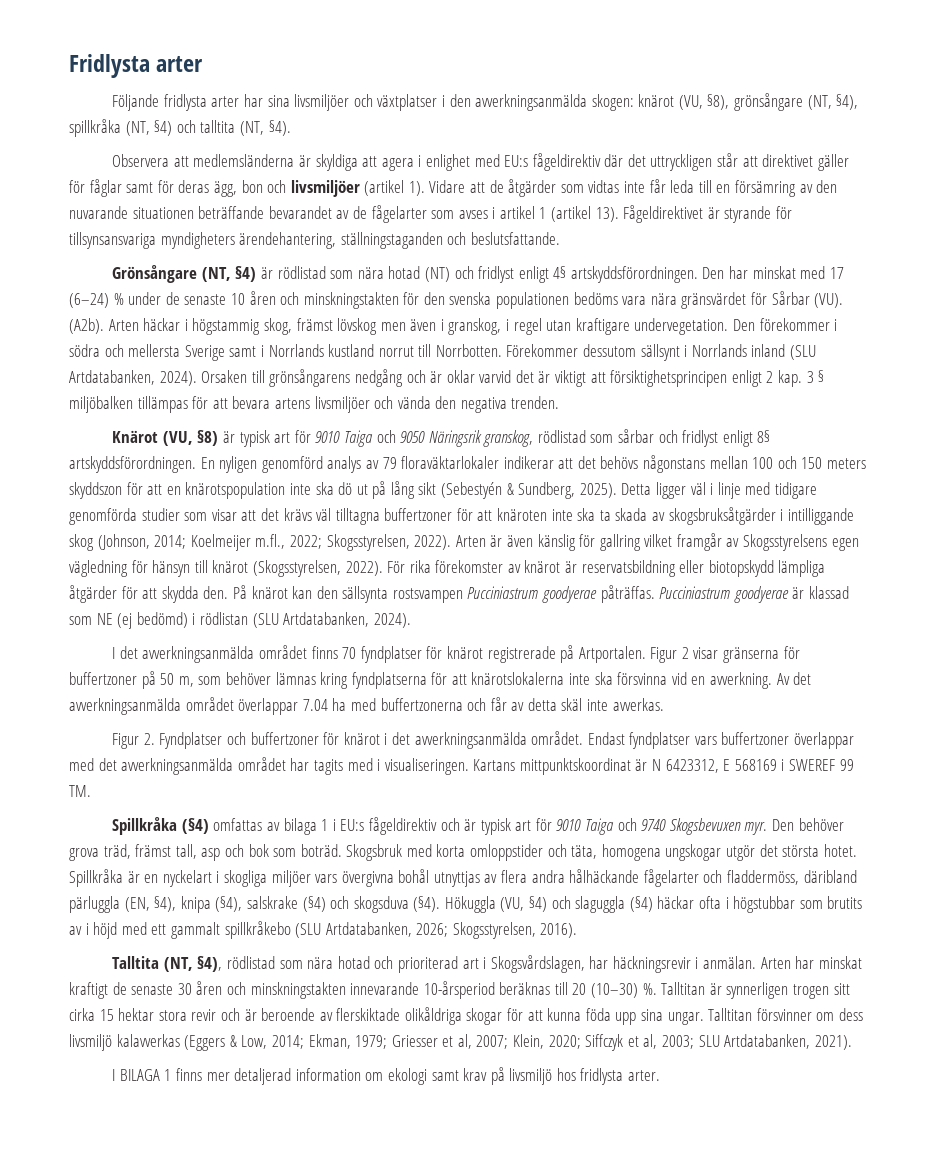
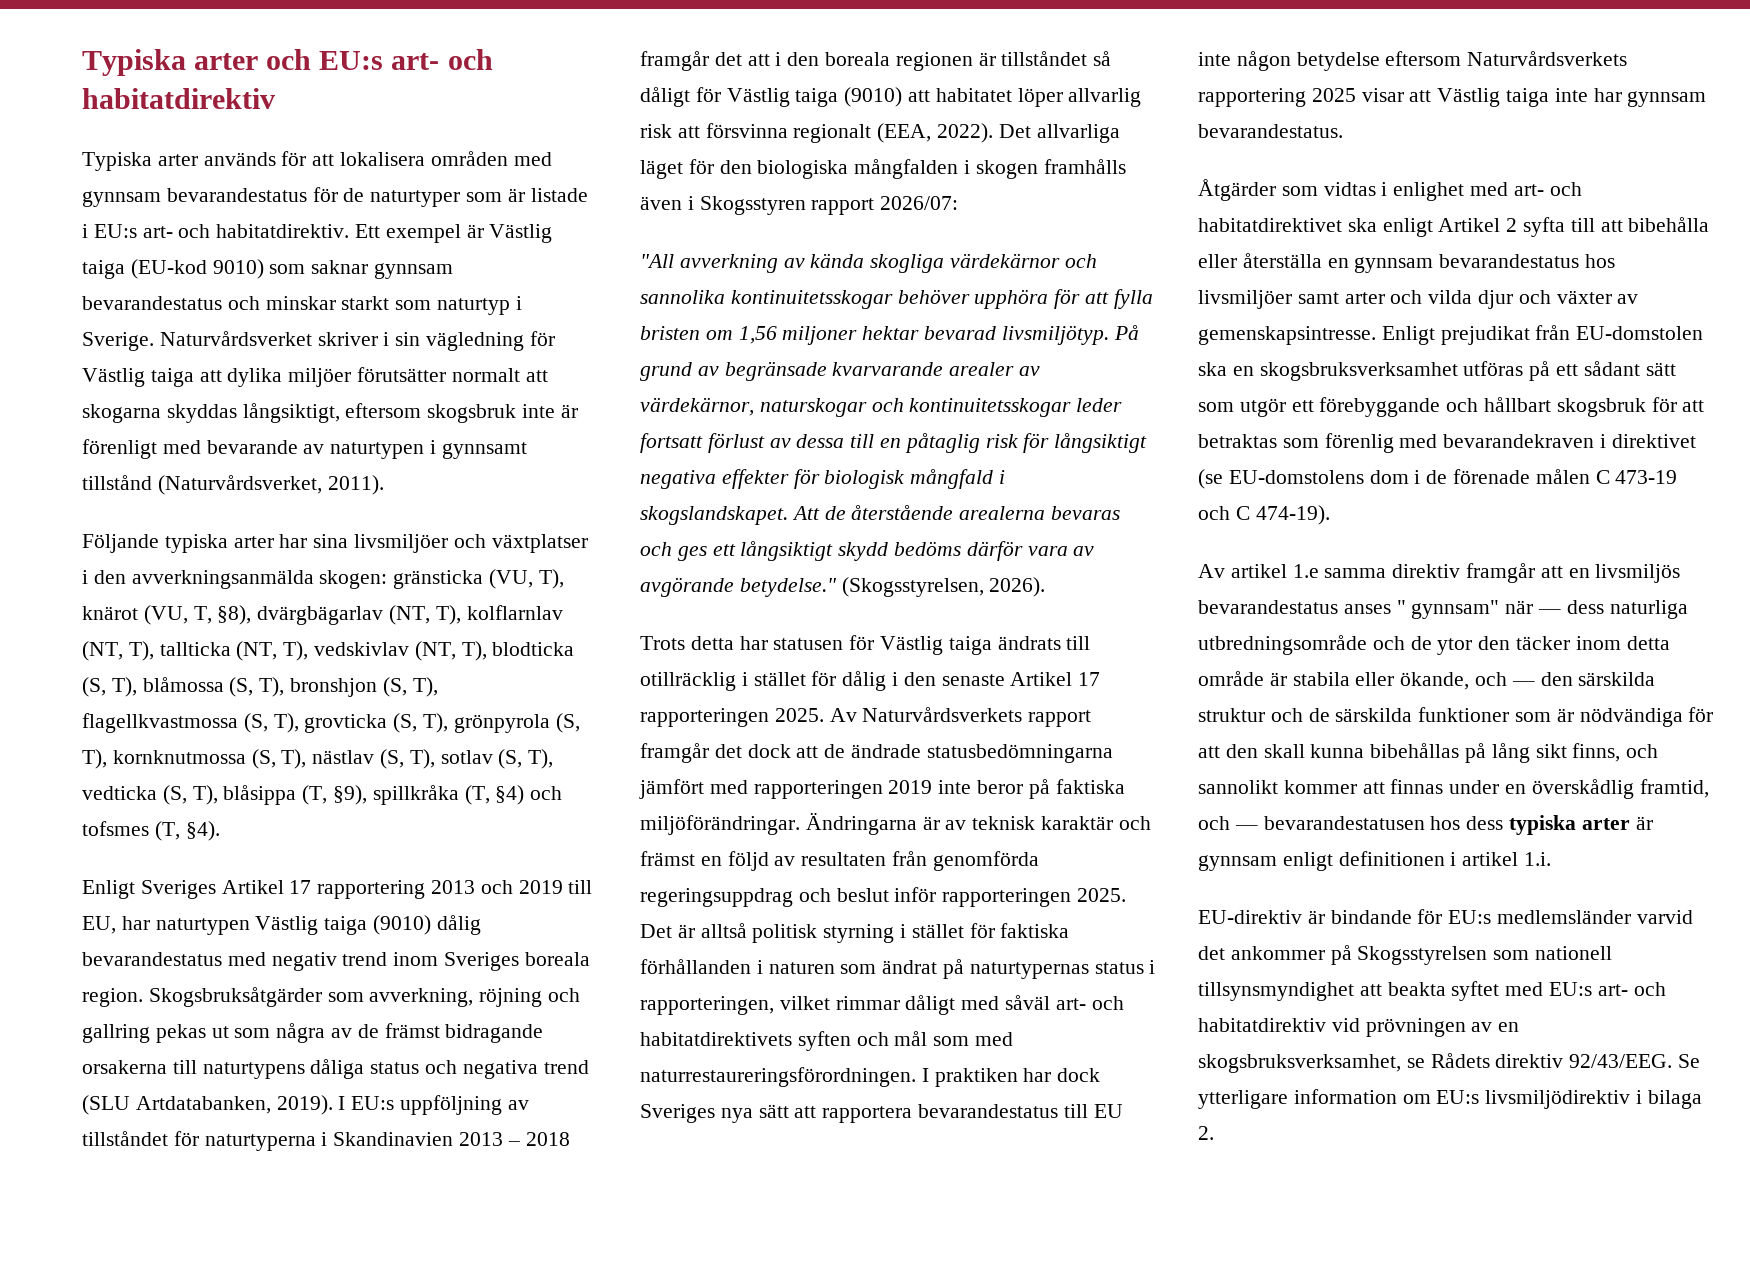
- Fridlysta arter
+ Typiska arter och EU:s art- och habitatdirektiv
+ Typiska arter används för att lokalisera områden med gynnsam bevarandestatus för de naturtyper som är listade i EU:s art- och habitatdirektiv. Ett exempel är Västlig taiga (EU-kod 9010) som saknar gynnsam bevarandestatus och minskar starkt som naturtyp i Sverige. Naturvårdsverket skriver i sin vägledning för Västlig taiga att dylika miljöer förutsätter normalt att skogarna skyddas långsiktigt, eftersom skogsbruk inte är förenligt med bevarande av naturtypen i gynnsamt tillstånd (Naturvårdsverket, 2011).
- Följande fridlysta arter har sina livsmiljöer och växtplatser i den avverkningsanmälda skogen: knärot (VU, §8), grönsångare (NT, §4), spillkråka (NT, §4) och talltita (NT, §4).
- Observera att medlemsländerna är skyldiga att agera i enlighet med EU:s fågeldirektiv där det uttryckligen står att direktivet gäller för fåglar samt för deras ägg, bon och livsmiljöer (artikel 1). Vidare att de åtgärder som vidtas inte får leda till en försämring av den nuvarande situationen beträffande bevarandet av de fågelarter som avses i artikel 1 (artikel 13). Fågeldirektivet är styrande för tillsynsansvariga myndigheters ärendehantering, ställningstaganden och beslutsfattande.
- Grönsångare (NT, §4) är rödlistad som nära hotad (NT) och fridlyst enligt 4§ artskyddsförordningen. Den har minskat med 17 (6–24) % under de senaste 10 åren och minskningstakten för den svenska populationen bedöms vara nära gränsvärdet för Sårbar (VU). (A2b). Arten häckar i högstammig skog, främst lövskog men även i granskog, i regel utan kraftigare undervegetation. Den förekommer i södra och mellersta Sverige samt i Norrlands kustland norrut till Norrbotten. Förekommer dessutom sällsynt i Norrlands inland (SLU Artdatabanken, 2024). Orsaken till grönsångarens nedgång och är oklar varvid det är viktigt att försiktighetsprincipen enligt 2 kap. 3 § miljöbalken tillämpas för att bevara artens livsmiljöer och vända den negativa trenden.
- Knärot (VU, §8) är typisk art för 9010 Taiga och 9050 Näringsrik granskog, rödlistad som sårbar och fridlyst enligt 8§ artskyddsförordningen. En nyligen genomförd analys av 79 floraväktarlokaler indikerar att det behövs någonstans mellan 100 och 150 meters skyddszon för att en knärotspopulation inte ska dö ut på lång sikt (Sebestyén & Sundberg, 2025). Detta ligger väl i linje med tidigare genomförda studier som visar att det krävs väl tilltagna buffertzoner för att knäroten inte ska ta skada av skogsbruksåtgärder i intilliggande skog (Johnson, 2014; Koelmeijer m.fl., 2022; Skogsstyrelsen, 2022). Arten är även känslig för gallring vilket framgår av Skogsstyrelsens egen vägledning för hänsyn till knärot (Skogsstyrelsen, 2022). För rika förekomster av knärot är reservatsbildning eller biotopskydd lämpliga åtgärder för att skydda den. På knärot kan den sällsynta rostsvampen Pucciniastrum goodyerae påträffas. Pucciniastrum goodyerae är klassad som NE (ej bedömd) i rödlistan (SLU Artdatabanken, 2024).
- I det avverkningsanmälda området finns 70 fyndplatser för knärot registrerade på Artportalen. Figur 2 visar gränserna för buffertzoner på 50 m, som behöver lämnas kring fyndplatserna för att knärotslokalerna inte ska försvinna vid en avverkning. Av det avverkningsanmälda området överlappar 7.04 ha med buffertzonerna och får av detta skäl inte avverkas.
- Figur 2. Fyndplatser och buffertzoner för knärot i det avverkningsanmälda området. Endast fyndplatser vars buffertzoner överlappar med det avverkningsanmälda området har tagits med i visualiseringen. Kartans mittpunktskoordinat är N 6423312, E 568169 i SWEREF 99 TM.
- Spillkråka (§4) omfattas av bilaga 1 i EU:s fågeldirektiv och är typisk art för 9010 Taiga och 9740 Skogsbevuxen myr. Den behöver grova träd, främst tall, asp och bok som boträd. Skogsbruk med korta omloppstider och täta, homogena ungskogar utgör det största hotet. Spillkråka är en nyckelart i skogliga miljöer vars övergivna bohål utnyttjas av flera andra hålhäckande fågelarter och fladdermöss, däribland pärluggla (EN, §4), knipa (§4), salskrake (§4) och skogsduva (§4). Hökuggla (VU, §4) och slaguggla (§4) häckar ofta i högstubbar som brutits av i höjd med ett gammalt spillkråkebo (SLU Artdatabanken, 2026; Skogsstyrelsen, 2016).
- Talltita (NT, §4), rödlistad som nära hotad och prioriterad art i Skogsvårdslagen, har häckningsrevir i anmälan. Arten har minskat kraftigt de senaste 30 åren och minskningstakten innevarande 10-årsperiod beräknas till 20 (10–30) %. Talltitan är synnerligen trogen sitt cirka 15 hektar stora revir och är beroende av flerskiktade olikåldriga skogar för att kunna föda upp sina ungar. Talltitan försvinner om dess livsmiljö kalavverkas (Eggers & Low, 2014; Ekman, 1979; Griesser et al, 2007; Klein, 2020; Siffczyk et al, 2003; SLU Artdatabanken, 2021).
- I BILAGA 1 finns mer detaljerad information om ekologi samt krav på livsmiljö hos fridlysta arter.
+ Följande typiska arter har sina livsmiljöer och växtplatser i den avverkningsanmälda skogen: gränsticka (VU, T), knärot (VU, T, §8), dvärgbägarlav (NT, T), kolflarnlav (NT, T), tallticka (NT, T), vedskivlav (NT, T), blodticka (S, T), blåmossa (S, T), bronshjon (S, T), flagellkvastmossa (S, T), grovticka (S, T), grönpyrola (S, T), kornknutmossa (S, T), nästlav (S, T), sotlav (S, T), vedticka (S, T), blåsippa (T, §9), spillkråka (T, §4) och tofsmes (T, §4).
+ Enligt Sveriges Artikel 17 rapportering 2013 och 2019 till EU, har naturtypen Västlig taiga (9010) dålig bevarandestatus med negativ trend inom Sveriges boreala region. Skogsbruksåtgärder som avverkning, röjning och gallring pekas ut som några av de främst bidragande orsakerna till naturtypens dåliga status och negativa trend (SLU Artdatabanken, 2019). I EU:s uppföljning av tillståndet för naturtyperna i Skandinavien 2013 – 2018 framgår det att i den boreala regionen är tillståndet så dåligt för Västlig taiga (9010) att habitatet löper allvarlig risk att försvinna regionalt (EEA, 2022). Det allvarliga läget för den biologiska mångfalden i skogen framhålls även i Skogsstyren rapport 2026/07:
+ "All avverkning av kända skogliga värdekärnor och sannolika kontinuitetsskogar behöver upphöra för att fylla bristen om 1,56 miljoner hektar bevarad livsmiljötyp. På grund av begränsade kvarvarande arealer av värdekärnor, naturskogar och kontinuitetsskogar leder fortsatt förlust av dessa till en påtaglig risk för långsiktigt negativa effekter för biologisk mångfald i skogslandskapet. Att de återstående arealerna bevaras och ges ett långsiktigt skydd bedöms därför vara av avgörande betydelse." (Skogsstyrelsen, 2026).
+ Trots detta har statusen för Västlig taiga ändrats till otillräcklig i stället för dålig i den senaste Artikel 17 rapporteringen 2025. Av Naturvårdsverkets rapport framgår det dock att de ändrade statusbedömningarna jämfört med rapporteringen 2019 inte beror på faktiska miljöförändringar. Ändringarna är av teknisk karaktär och främst en följd av resultaten från genomförda regeringsuppdrag och beslut inför rapporteringen 2025. Det är alltså politisk styrning i stället för faktiska förhållanden i naturen som ändrat på naturtypernas status i rapporteringen, vilket rimmar dåligt med såväl art- och habitatdirektivets syften och mål som med naturrestaureringsförordningen. I praktiken har dock Sveriges nya sätt att rapportera bevarandestatus till EU inte någon betydelse eftersom Naturvårdsverkets rapportering 2025 visar att Västlig taiga inte har gynnsam bevarandestatus.
+ Åtgärder som vidtas i enlighet med art- och habitatdirektivet ska enligt Artikel 2 syfta till att bibehålla eller återställa en gynnsam bevarandestatus hos livsmiljöer samt arter och vilda djur och växter av gemenskapsintresse. Enligt prejudikat från EU-domstolen ska en skogsbruksverksamhet utföras på ett sådant sätt som utgör ett förebyggande och hållbart skogsbruk för att betraktas som förenlig med bevarandekraven i direktivet (se EU-domstolens dom i de förenade målen C 473-19 och C 474-19).
+ Av artikel 1.e samma direktiv framgår att en livsmiljös bevarandestatus anses " gynnsam" när — dess naturliga utbredningsområde och de ytor den täcker inom detta område är stabila eller ökande, och — den särskilda struktur och de särskilda funktioner som är nödvändiga för att den skall kunna bibehållas på lång sikt finns, och sannolikt kommer att finnas under en överskådlig framtid, och — bevarandestatusen hos dess typiska arter är gynnsam enligt definitionen i artikel 1.i.
+ EU-direktiv är bindande för EU:s medlemsländer varvid det ankommer på Skogsstyrelsen som nationell tillsynsmyndighet att beakta syftet med EU:s art- och habitatdirektiv vid prövningen av en skogsbruksverksamhet, se Rådets direktiv 92/43/EEG. Se ytterligare information om EU:s livsmiljödirektiv i bilaga 2.

